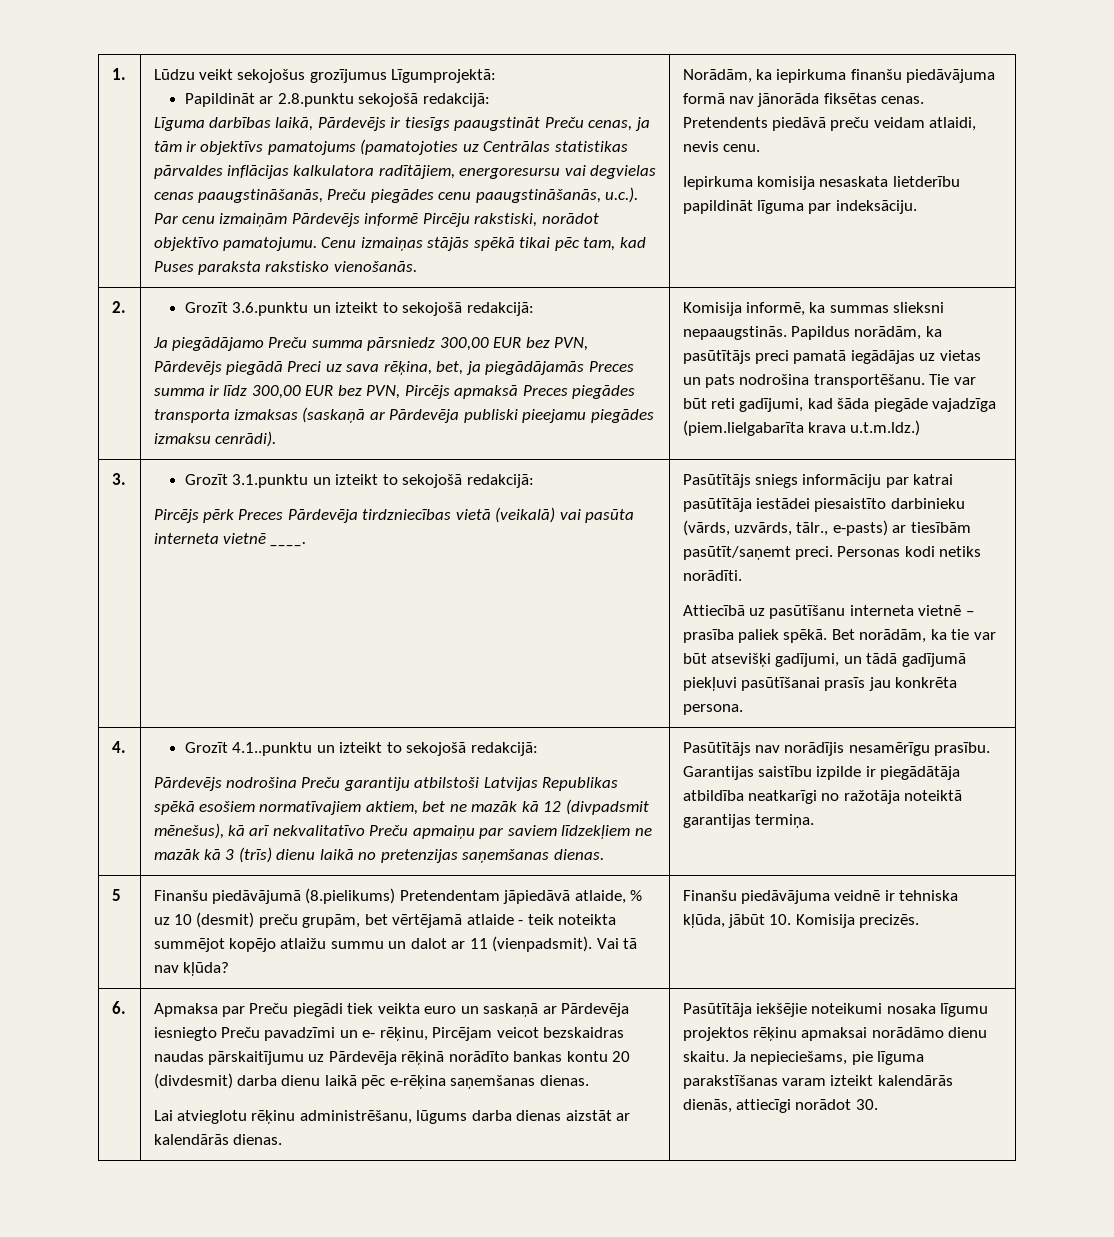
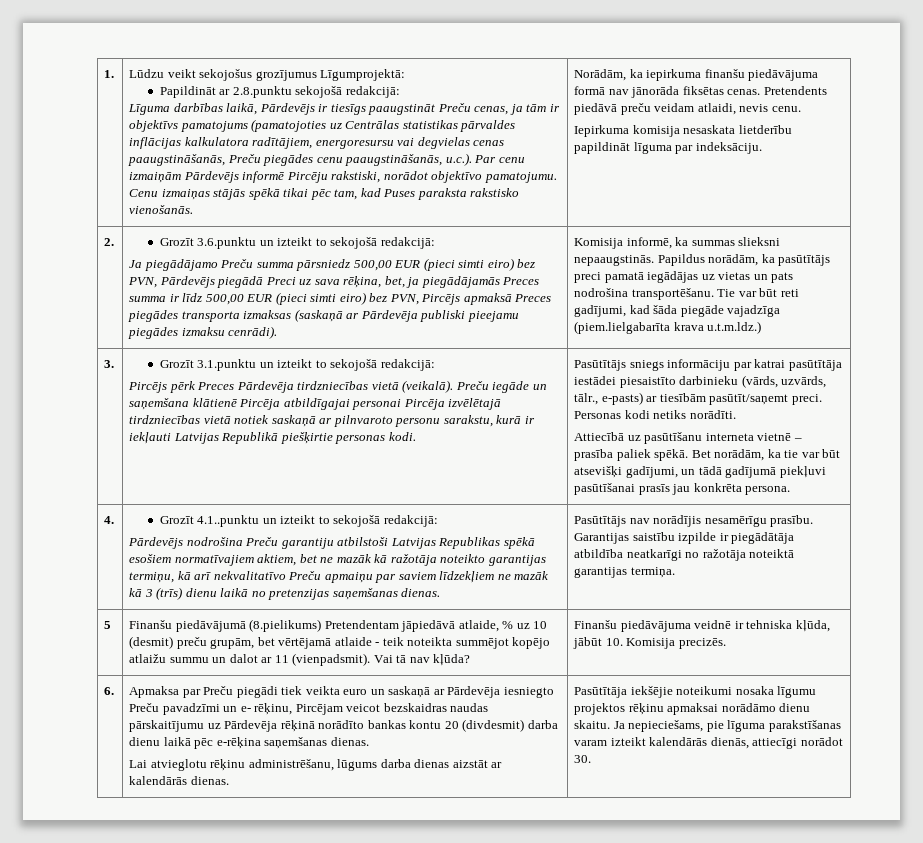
- Ja piegādājamo Preču summa pārsniedz 300,00 EUR bez PVN, Pārdevējs piegādā Preci uz sava rēķina, bet, ja piegādājamās Preces summa ir līdz 300,00 EUR bez PVN, Pircējs apmaksā Preces piegādes transporta izmaksas (saskaņā ar Pārdevēja publiski pieejamu piegādes izmaksu cenrādi).
+ Ja piegādājamo Preču summa pārsniedz 500,00 EUR (pieci simti eiro) bez PVN, Pārdevējs piegādā Preci uz sava rēķina, bet, ja piegādājamās Preces summa ir līdz 500,00 EUR (pieci simti eiro) bez PVN, Pircējs apmaksā Preces piegādes transporta izmaksas (saskaņā ar Pārdevēja publiski pieejamu piegādes izmaksu cenrādi).
- Pircējs pērk Preces Pārdevēja tirdzniecības vietā (veikalā) vai pasūta interneta vietnē ____.
+ Pircējs pērk Preces Pārdevēja tirdzniecības vietā (veikalā). Preču iegāde un saņemšana klātienē Pircēja atbildīgajai personai Pircēja izvēlētajā tirdzniecības vietā notiek saskaņā ar pilnvaroto personu sarakstu, kurā ir iekļauti Latvijas Republikā piešķirtie personas kodi.
- Pārdevējs nodrošina Preču garantiju atbilstoši Latvijas Republikas spēkā esošiem normatīvajiem aktiem, bet ne mazāk kā 12 (divpadsmit mēnešus), kā arī nekvalitatīvo Preču apmaiņu par saviem līdzekļiem ne mazāk kā 3 (trīs) dienu laikā no pretenzijas saņemšanas dienas.
+ Pārdevējs nodrošina Preču garantiju atbilstoši Latvijas Republikas spēkā esošiem normatīvajiem aktiem, bet ne mazāk kā ražotāja noteikto garantijas termiņu, kā arī nekvalitatīvo Preču apmaiņu par saviem līdzekļiem ne mazāk kā 3 (trīs) dienu laikā no pretenzijas saņemšanas dienas.

